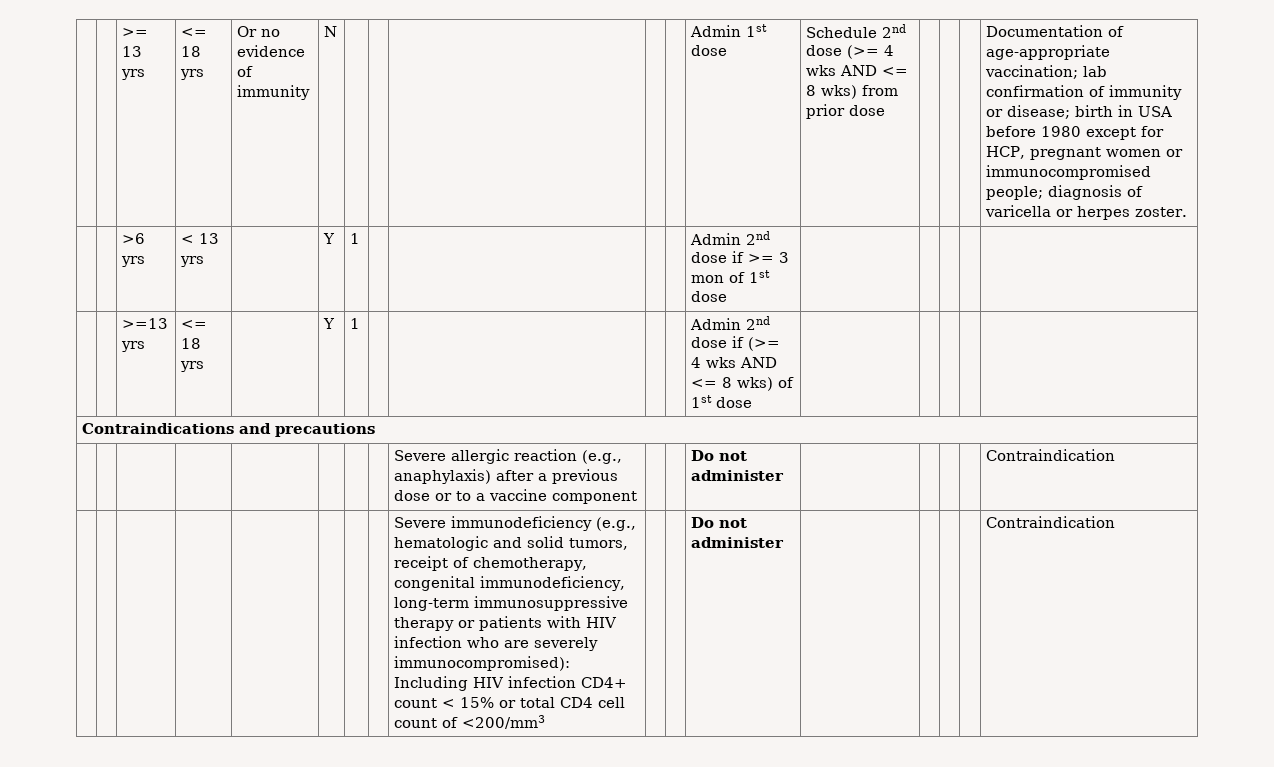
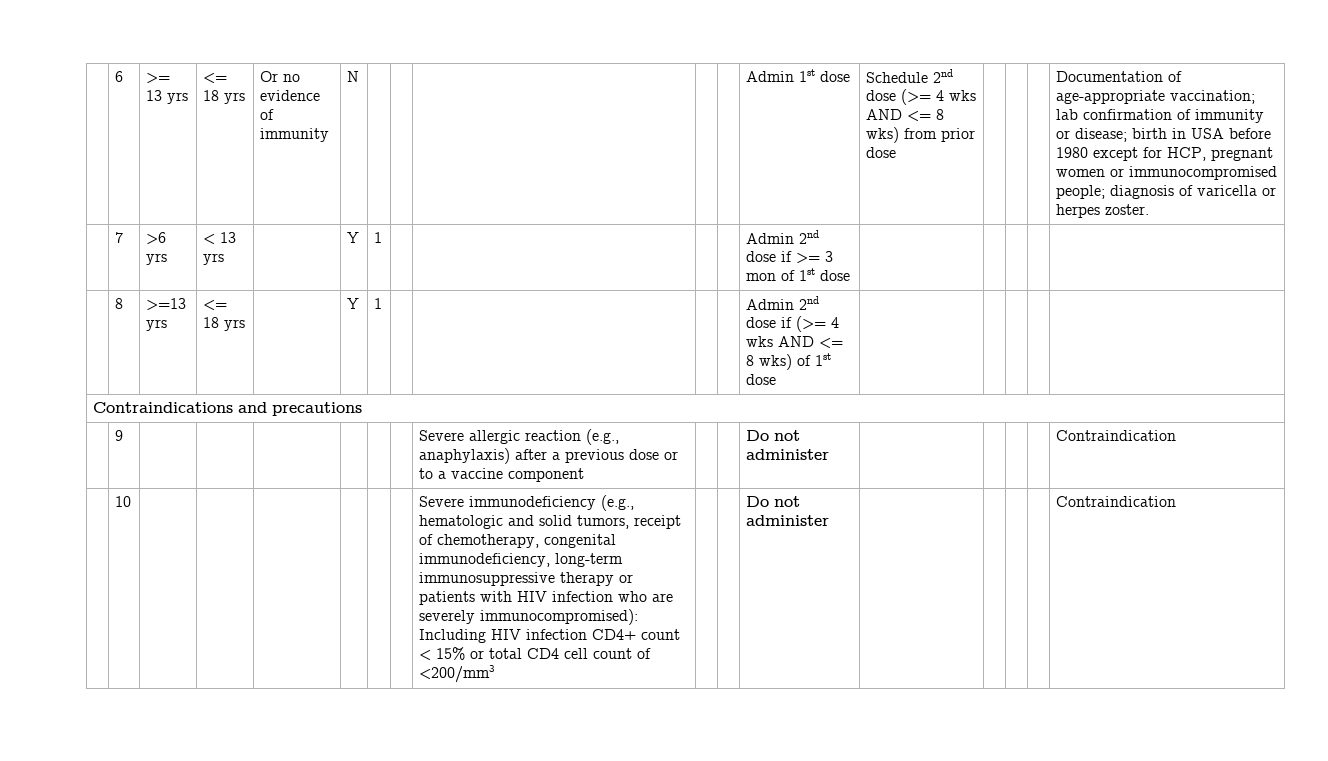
+ 6
- | | >6 yrs | < 13 yrs | | Y | 1 | | | | | Admin 2nd dose if >= 3 mon of 1st dose | | | | |
+ | 7 | >6 yrs | < 13 yrs | | Y | 1 | | | | | Admin 2nd dose if >= 3 mon of 1st dose | | | | |
- | | >=13 yrs | <= 18 yrs | | Y | 1 | | | | | Admin 2nd dose if (>= 4 wks AND <= 8 wks) of 1st dose | | | | |
+ | 8 | >=13 yrs | <= 18 yrs | | Y | 1 | | | | | Admin 2nd dose if (>= 4 wks AND <= 8 wks) of 1st dose | | | | |
- | | | | | | | | Severe allergic reaction (e.g., anaphylaxis) after a previous dose or to a vaccine component | | | Do not administer | | | | | Contraindication
+ | 9 | | | | | | | Severe allergic reaction (e.g., anaphylaxis) after a previous dose or to a vaccine component | | | Do not administer | | | | | Contraindication
+ 10

